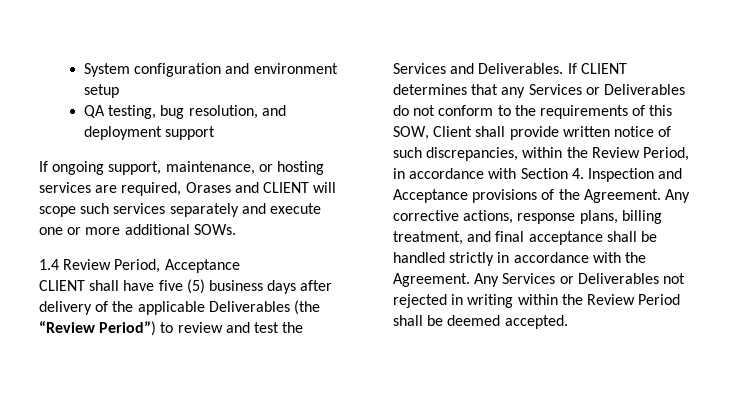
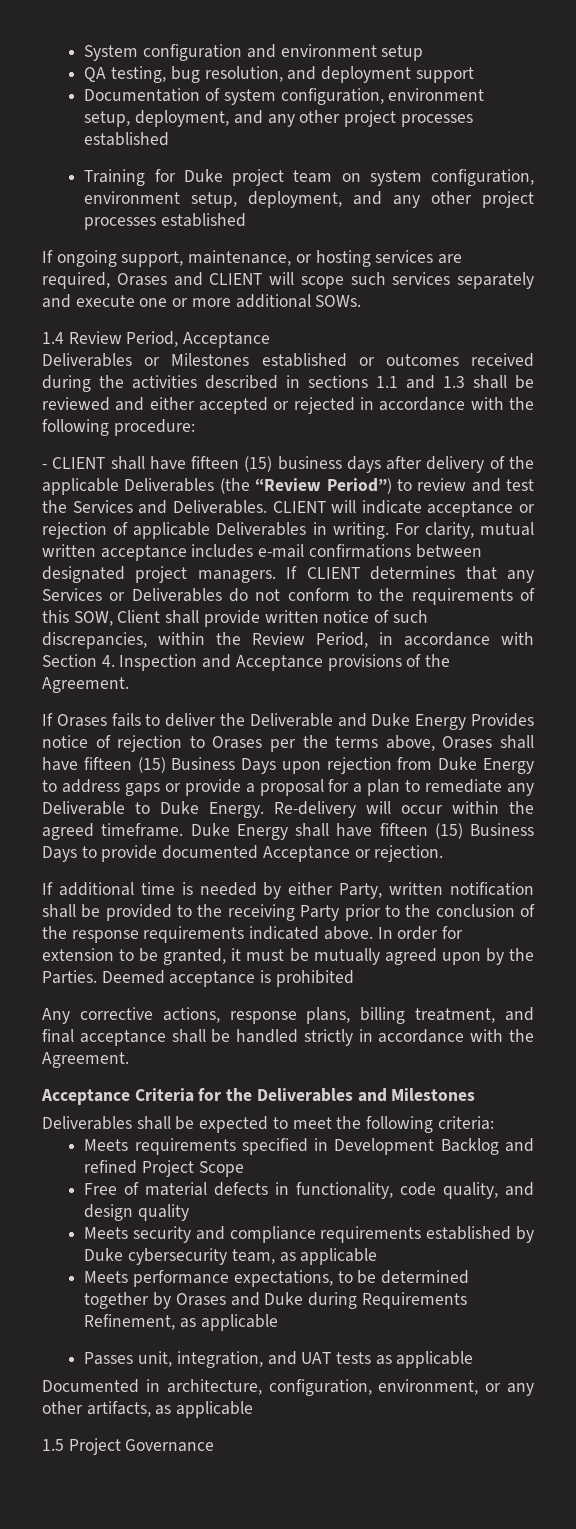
+ Documentation of system configuration, environment setup, deployment, and any other project processes established
+ Training for Duke project team on system configuration, environment setup, deployment, and any other project processes established
- CLIENT shall have five (5) business days after delivery of the applicable Deliverables (the “Review Period”) to review and test the Services and Deliverables.
+ Deliverables or Milestones established or outcomes received during the activities described in sections 1.1 and 1.3 shall be reviewed and either accepted or rejected in accordance with the following procedure:
+ - CLIENT shall have fifteen (15) business days after delivery of the applicable Deliverables (the “Review Period”) to review and test the Services and Deliverables.
+ CLIENT will indicate acceptance or rejection of applicable Deliverables in writing. For clarity, mutual written acceptance includes e-mail confirmations between designated project managers.
- If CLIENT determines that any Services or Deliverables do not conform to the requirements of this SOW, Client shall provide written notice of such discrepancies, within the Review Period, in accordance with Section 4. Inspection and Acceptance provisions of the Agreement. Any corrective actions, response plans, billing treatment, and final acceptance shall be handled strictly in accordance with the Agreement. Any Services or Deliverables not rejected in writing within the Review Period shall be deemed accepted.
+ If CLIENT determines that any Services or Deliverables do not conform to the requirements of this SOW, Client shall provide written notice of such discrepancies, within the Review Period, in accordance with Section 4. Inspection and Acceptance provisions of the Agreement.
+ If Orases fails to deliver the Deliverable and Duke Energy Provides notice of rejection to Orases per the terms above, Orases shall have fifteen (15) Business Days upon rejection from Duke Energy to address gaps or provide a proposal for a plan to remediate any Deliverable to Duke Energy. Re-delivery will occur within the agreed timeframe. Duke Energy shall have fifteen (15) Business Days to provide documented Acceptance or rejection.
+ If additional time is needed by either Party, written notification shall be provided to the receiving Party prior to the conclusion of the response requirements indicated above. In order for extension to be granted, it must be mutually agreed upon by the Parties. Deemed acceptance is prohibited
+ Any corrective actions, response plans, billing treatment, and final acceptance shall be handled strictly in accordance with the Agreement.
+ Acceptance Criteria for the Deliverables and Milestones
+ Deliverables shall be expected to meet the following criteria:
+ Meets requirements specified in Development Backlog and refined Project Scope
+ Free of material defects in functionality, code quality, and design quality
+ Meets security and compliance requirements established by Duke cybersecurity team, as applicable
+ Meets performance expectations, to be determined together by Orases and Duke during Requirements Refinement, as applicable
+ Passes unit, integration, and UAT tests as applicable
+ Documented in architecture, configuration, environment, or any other artifacts, as applicable
+ 1.5 Project Governance

